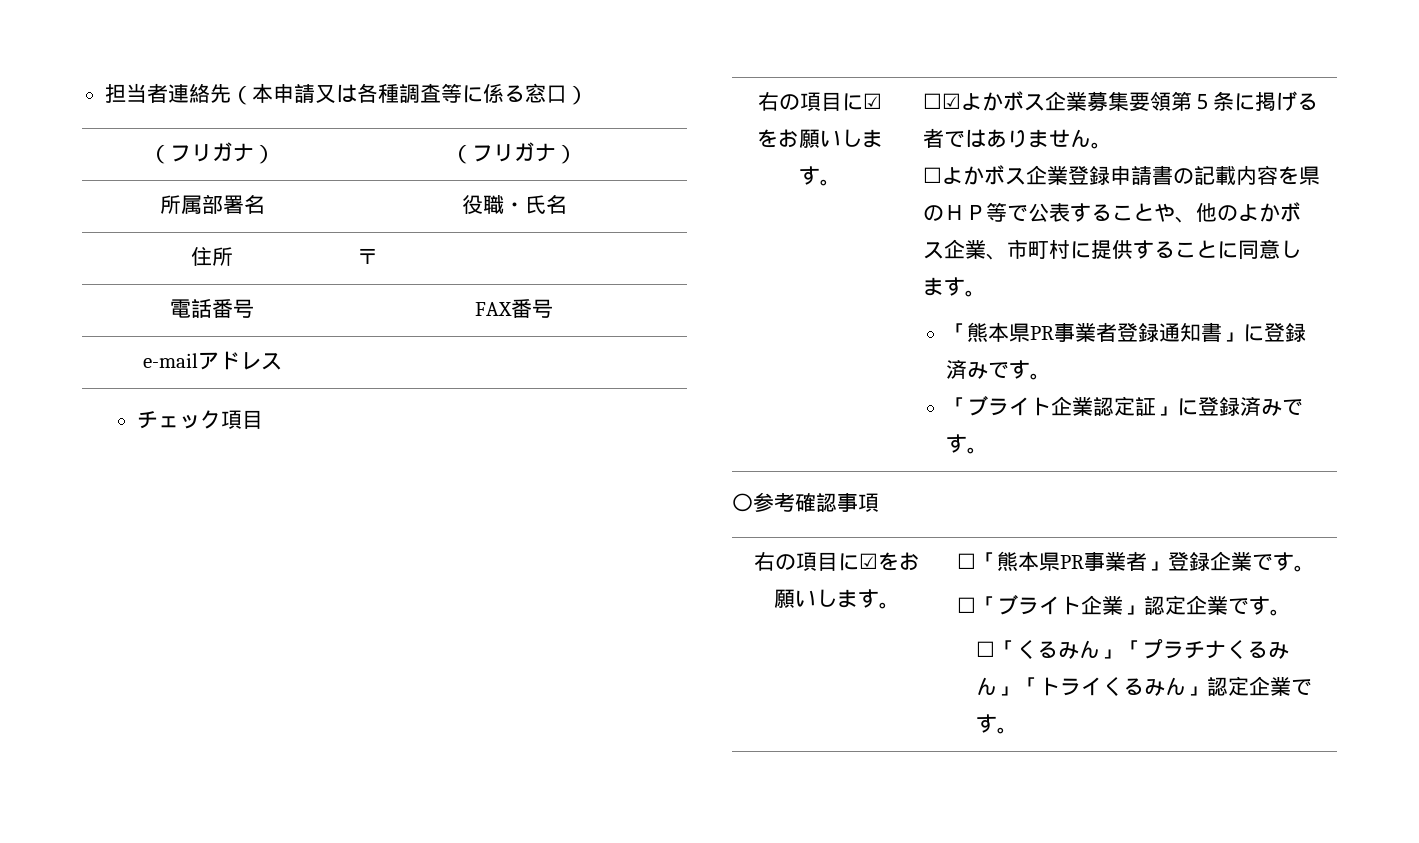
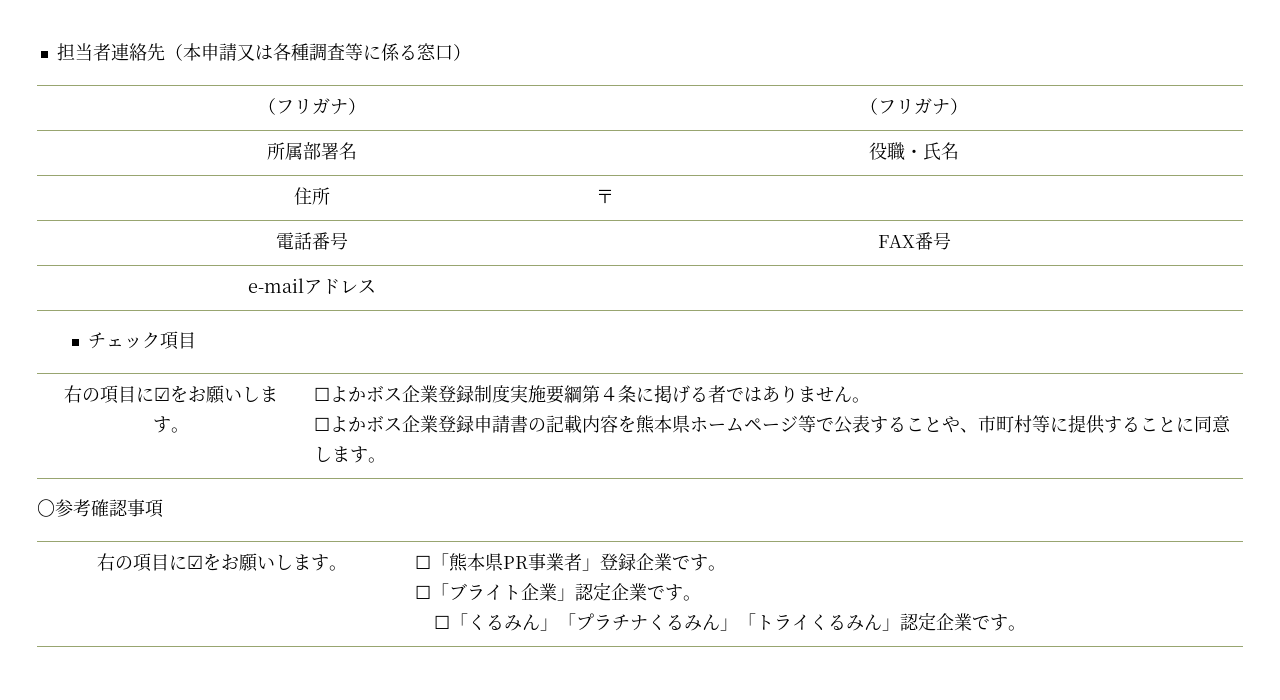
- ☐☑よかボス企業募集要領第５条に掲げる者ではありません。
+ ☐よかボス企業登録制度実施要綱第４条に掲げる者ではありません。
- ☐よかボス企業登録申請書の記載内容を県のＨＰ等で公表することや、他のよかボス企業、市町村に提供することに同意します。
+ ☐よかボス企業登録申請書の記載内容を熊本県ホームページ等で公表することや、市町村等に提供することに同意します。
- 「熊本県PR事業者登録通知書」に登録済みです。
- 「ブライト企業認定証」に登録済みです。

